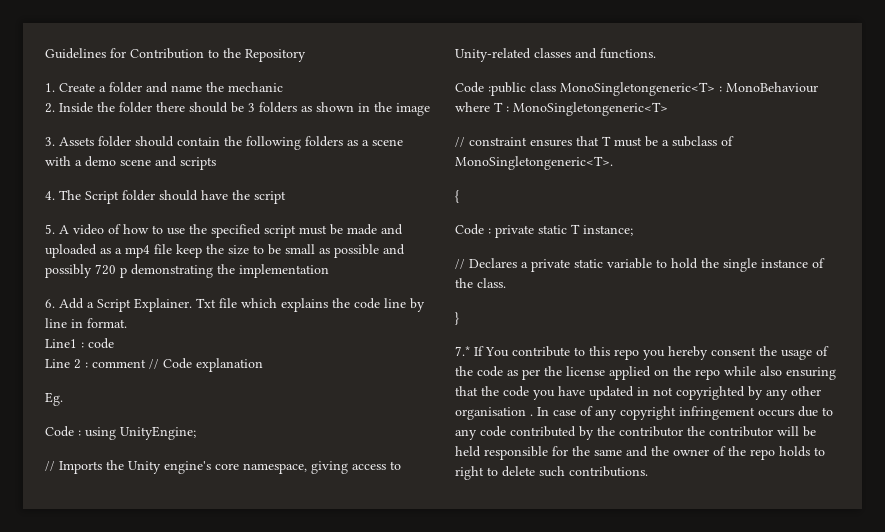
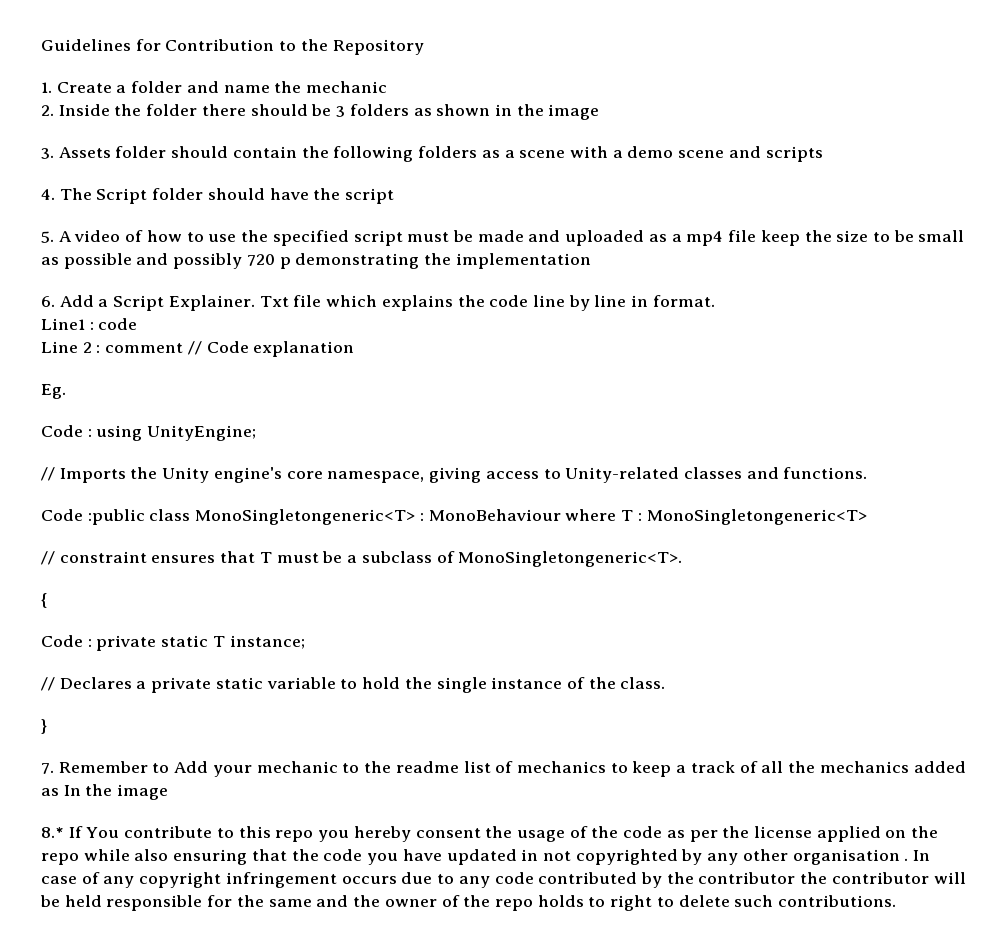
- 7.* If You contribute to this repo you hereby consent the usage of the code as per the license applied on the repo while also ensuring that the code you have updated in not copyrighted by any other organisation .
+ 7. Remember to Add your mechanic to the readme list of mechanics to keep a track of all the mechanics added as In the image
+ 8.* If You contribute to this repo you hereby consent the usage of the code as per the license applied on the repo while also ensuring that the code you have updated in not copyrighted by any other organisation .

